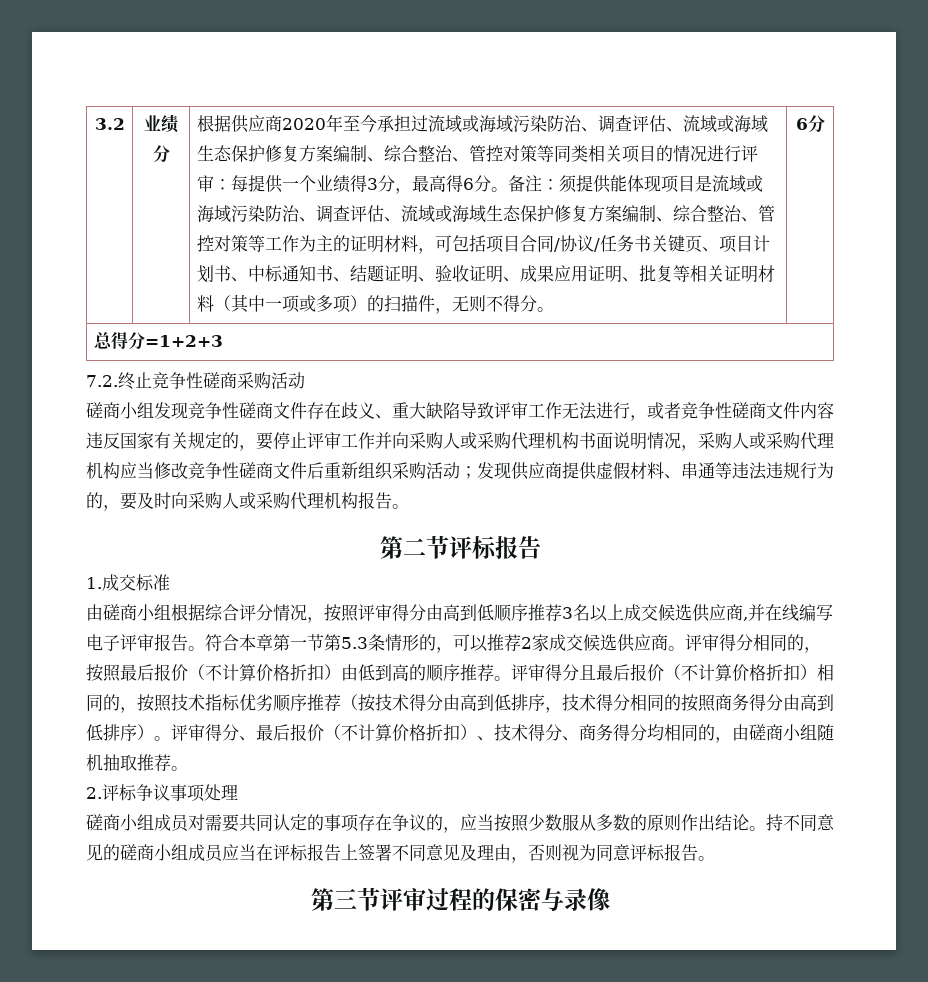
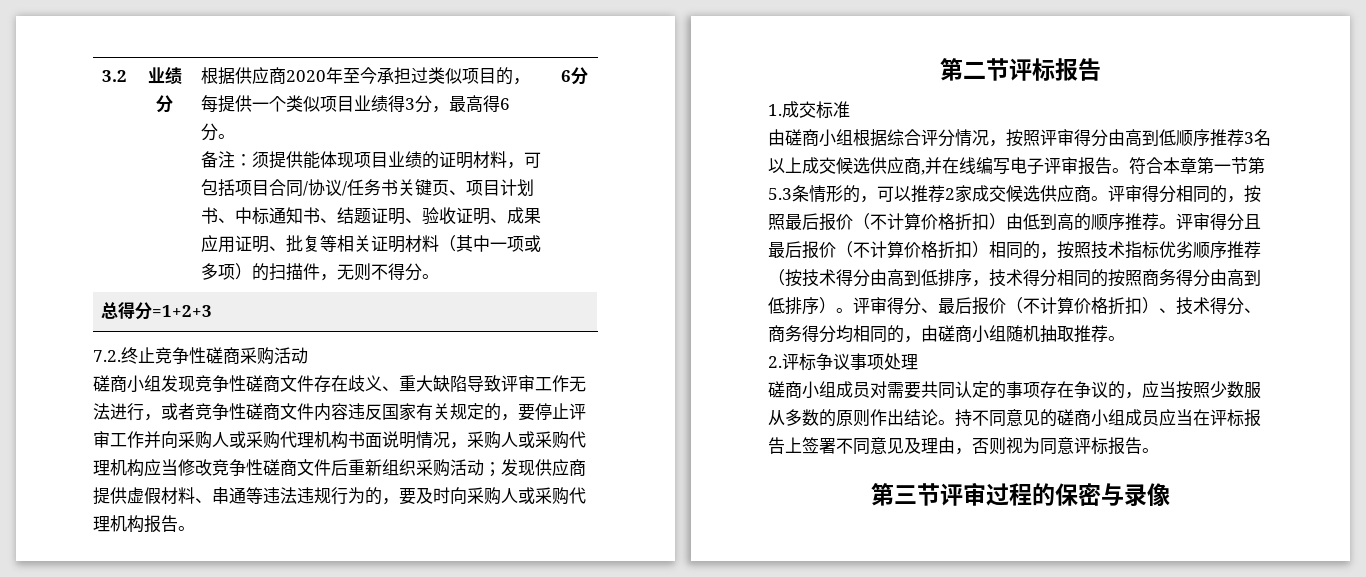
- 根据供应商2020年至今承担过流域或海域污染防治、调查评估、流域或海域生态保护修复方案编制、综合整治、管控对策等同类相关项目的情况进行评审：每提供一个业绩得3分，最高得6分。备注：
+ 根据供应商2020年至今承担过类似项目的，每提供一个类似项目业绩得3分，最高得6分。
+ 备注：
- 须提供能体现项目是流域或海域污染防治、调查评估、流域或海域生态保护修复方案编制、综合整治、管控对策等工作为主的证明材料，可包括项目合同/协议/任务书关键页、项目计划书、中标通知书、结题证明、验收证明、成果应用证明、批复等相关证明材料（其中一项或多项）的扫描件，无则不得分。
+ 须提供能体现项目业绩的证明材料，可包括项目合同/协议/任务书关键页、项目计划书、中标通知书、结题证明、验收证明、成果应用证明、批复等相关证明材料（其中一项或多项）的扫描件，无则不得分。

